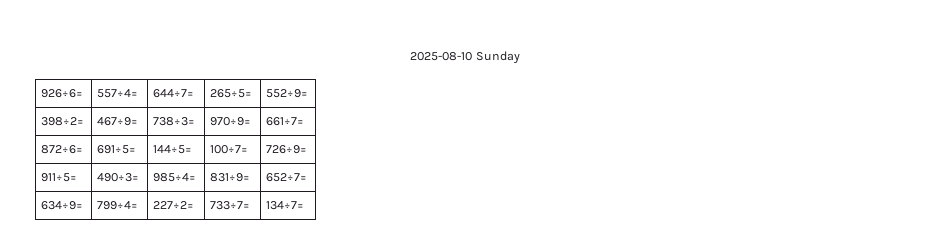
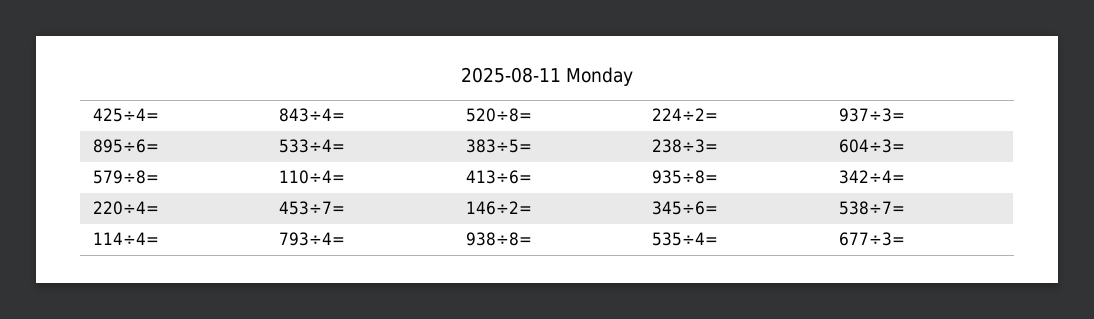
- 2025-08-10 Sunday
- 926÷6= | 557÷4= | 644÷7= | 265÷5= | 552÷9=
- 398÷2= | 467÷9= | 738÷3= | 970÷9= | 661÷7=
- 872÷6= | 691÷5= | 144÷5= | 100÷7= | 726÷9=
- 911÷5= | 490÷3= | 985÷4= | 831÷9= | 652÷7=
- 634÷9= | 799÷4= | 227÷2= | 733÷7= | 134÷7=
+ 2025-08-11 Monday
+ 425÷4= | 843÷4= | 520÷8= | 224÷2= | 937÷3=
+ 895÷6= | 533÷4= | 383÷5= | 238÷3= | 604÷3=
+ 579÷8= | 110÷4= | 413÷6= | 935÷8= | 342÷4=
+ 220÷4= | 453÷7= | 146÷2= | 345÷6= | 538÷7=
+ 114÷4= | 793÷4= | 938÷8= | 535÷4= | 677÷3=

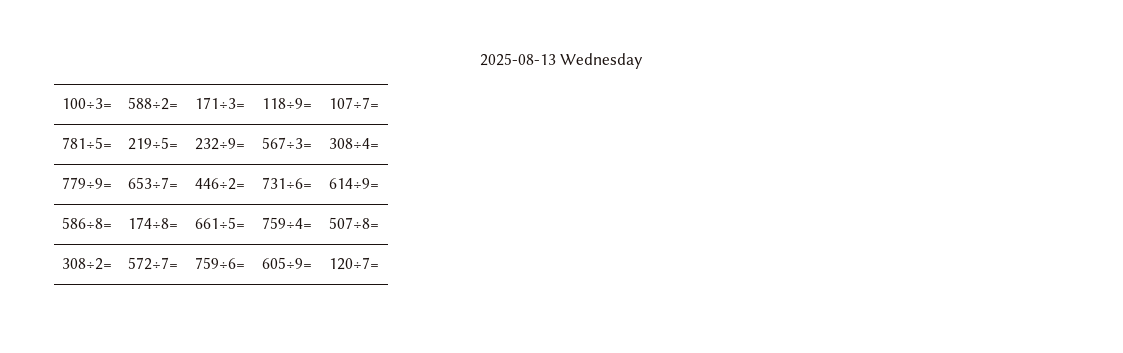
- 2025-08-11 Monday
- 425÷4= | 843÷4= | 520÷8= | 224÷2= | 937÷3=
- 895÷6= | 533÷4= | 383÷5= | 238÷3= | 604÷3=
- 579÷8= | 110÷4= | 413÷6= | 935÷8= | 342÷4=
- 220÷4= | 453÷7= | 146÷2= | 345÷6= | 538÷7=
- 114÷4= | 793÷4= | 938÷8= | 535÷4= | 677÷3=
+ 2025-08-13 Wednesday
+ 100÷3= | 588÷2= | 171÷3= | 118÷9= | 107÷7=
+ 781÷5= | 219÷5= | 232÷9= | 567÷3= | 308÷4=
+ 779÷9= | 653÷7= | 446÷2= | 731÷6= | 614÷9=
+ 586÷8= | 174÷8= | 661÷5= | 759÷4= | 507÷8=
+ 308÷2= | 572÷7= | 759÷6= | 605÷9= | 120÷7=

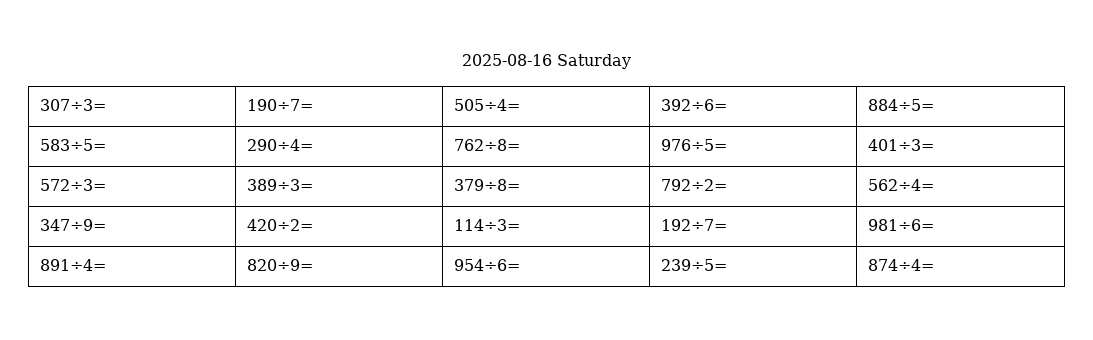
- 2025-08-13 Wednesday
- 100÷3= | 588÷2= | 171÷3= | 118÷9= | 107÷7=
- 781÷5= | 219÷5= | 232÷9= | 567÷3= | 308÷4=
- 779÷9= | 653÷7= | 446÷2= | 731÷6= | 614÷9=
- 586÷8= | 174÷8= | 661÷5= | 759÷4= | 507÷8=
- 308÷2= | 572÷7= | 759÷6= | 605÷9= | 120÷7=
+ 2025-08-16 Saturday
+ 307÷3= | 190÷7= | 505÷4= | 392÷6= | 884÷5=
+ 583÷5= | 290÷4= | 762÷8= | 976÷5= | 401÷3=
+ 572÷3= | 389÷3= | 379÷8= | 792÷2= | 562÷4=
+ 347÷9= | 420÷2= | 114÷3= | 192÷7= | 981÷6=
+ 891÷4= | 820÷9= | 954÷6= | 239÷5= | 874÷4=

